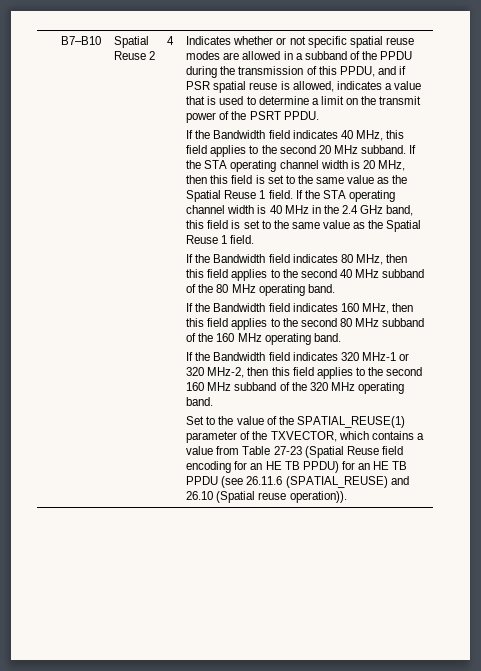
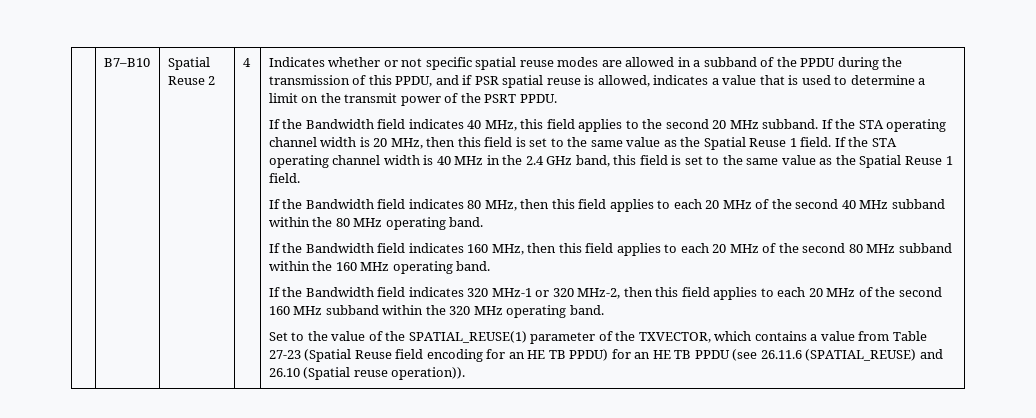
- If the Bandwidth field indicates 80 MHz, then this field applies to the second 40 MHz subband of the 80 MHz operating band.
+ If the Bandwidth field indicates 80 MHz, then this field applies to each 20 MHz of the second 40 MHz subband within the 80 MHz operating band.
- If the Bandwidth field indicates 160 MHz, then this field applies to the second 80 MHz subband of the 160 MHz operating band.
+ If the Bandwidth field indicates 160 MHz, then this field applies to each 20 MHz of the second 80 MHz subband within the 160 MHz operating band.
- If the Bandwidth field indicates 320 MHz-1 or 320 MHz-2, then this field applies to the second 160 MHz subband of the 320 MHz operating band.
+ If the Bandwidth field indicates 320 MHz-1 or 320 MHz-2, then this field applies to each 20 MHz of the second 160 MHz subband within the 320 MHz operating band.

